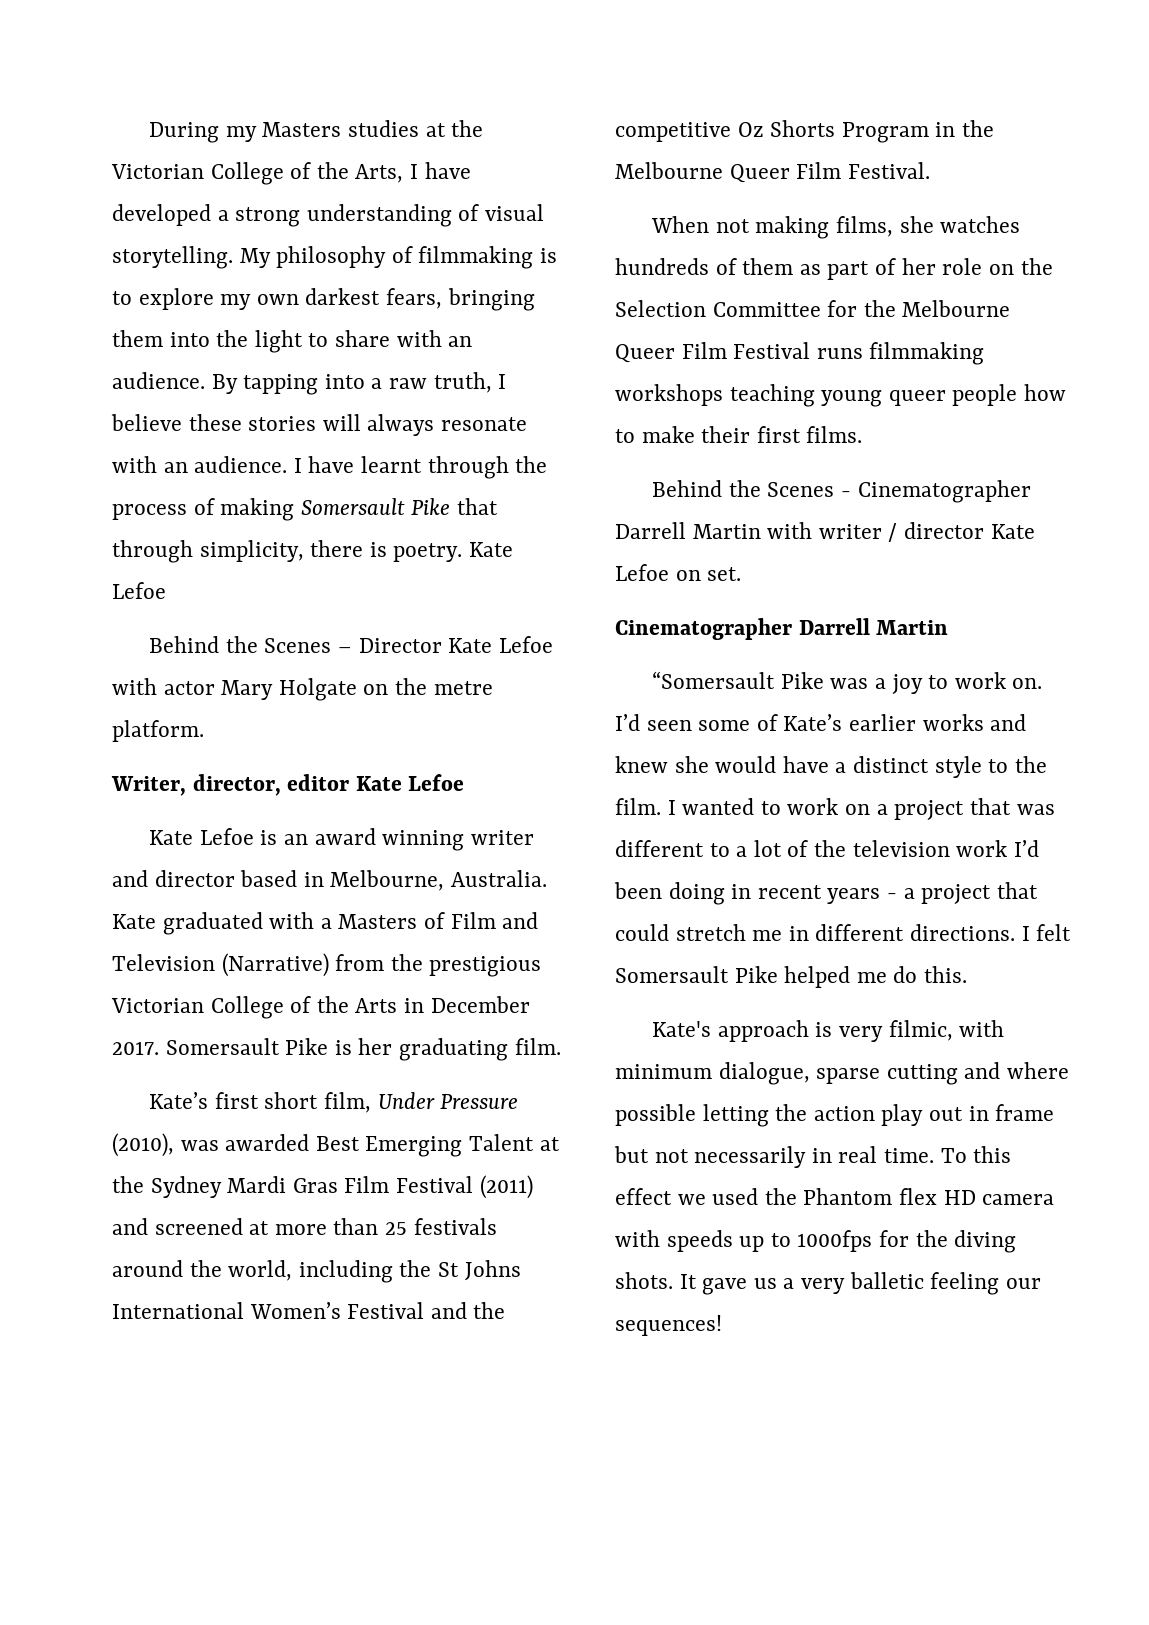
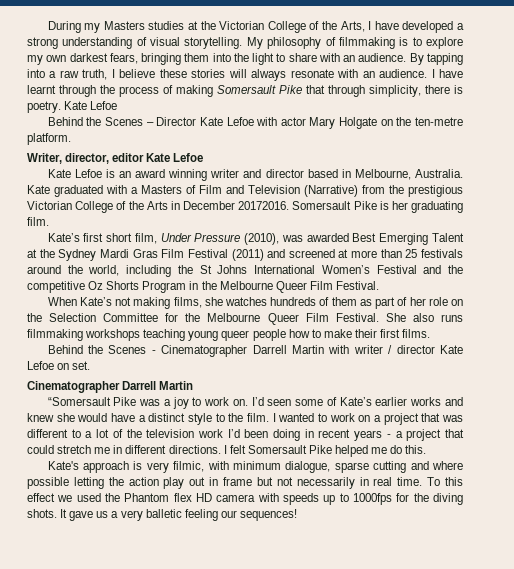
- Behind the Scenes – Director Kate Lefoe with actor Mary Holgate on the metre platform.
+ Behind the Scenes – Director Kate Lefoe with actor Mary Holgate on the ten-metre platform.
- Kate graduated with a Masters of Film and Television (Narrative) from the prestigious Victorian College of the Arts in December 2017.
+ Kate graduated with a Masters of Film and Television (Narrative) from the prestigious Victorian College of the Arts in December 20172016.
- When not making films, she watches hundreds of them as part of her role on the Selection Committee for the Melbourne Queer Film Festival runs filmmaking workshops teaching young queer people how to make their first films.
+ When Kate’s not making films, she watches hundreds of them as part of her role on the Selection Committee for the Melbourne Queer Film Festival. She also runs filmmaking workshops teaching young queer people how to make their first films.

